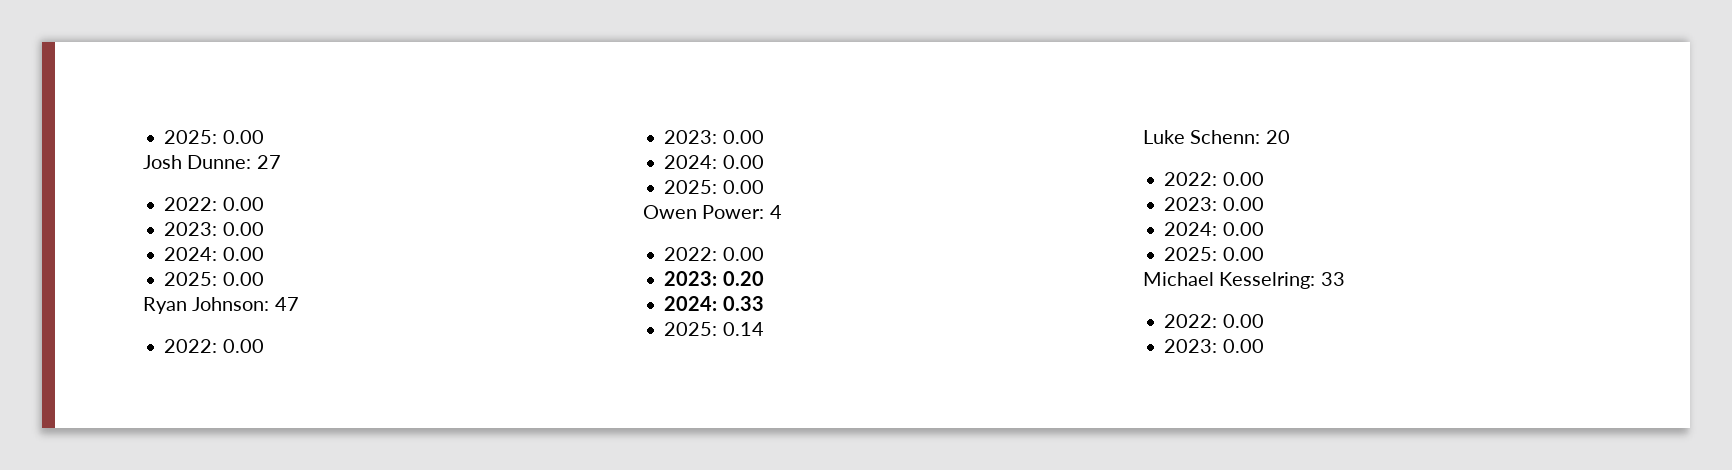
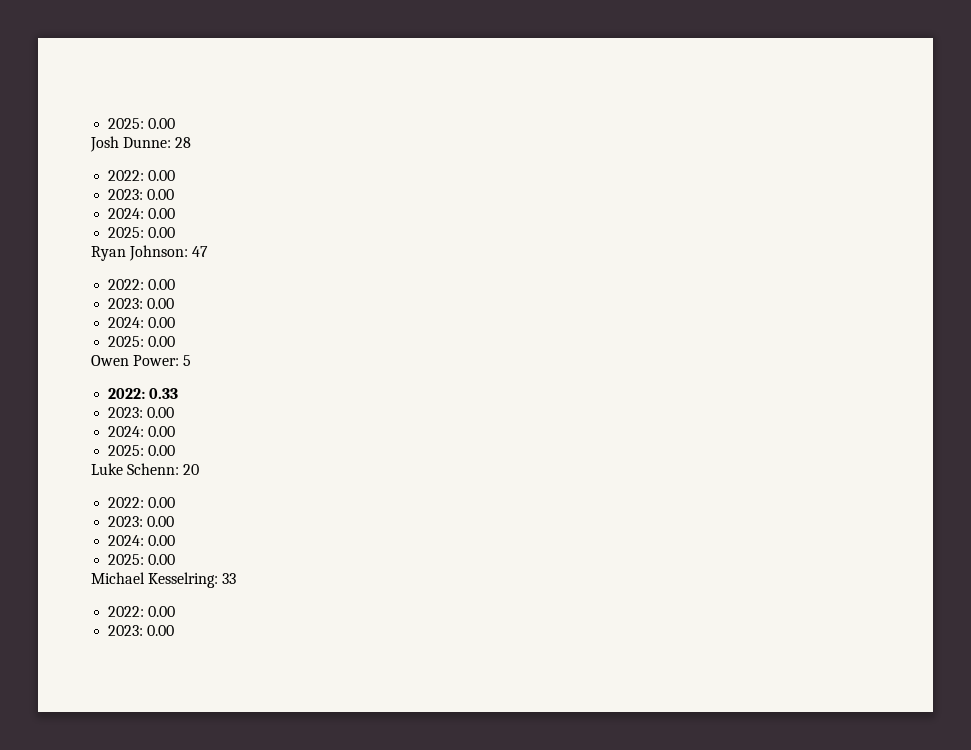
- Josh Dunne: 27
+ Josh Dunne: 28
- Owen Power: 4
- 2022: 0.00
- 2023: 0.20
- 2024: 0.33
- 2025: 0.14
+ Owen Power: 5
+ 2022: 0.33
+ 2023: 0.00
+ 2024: 0.00
+ 2025: 0.00

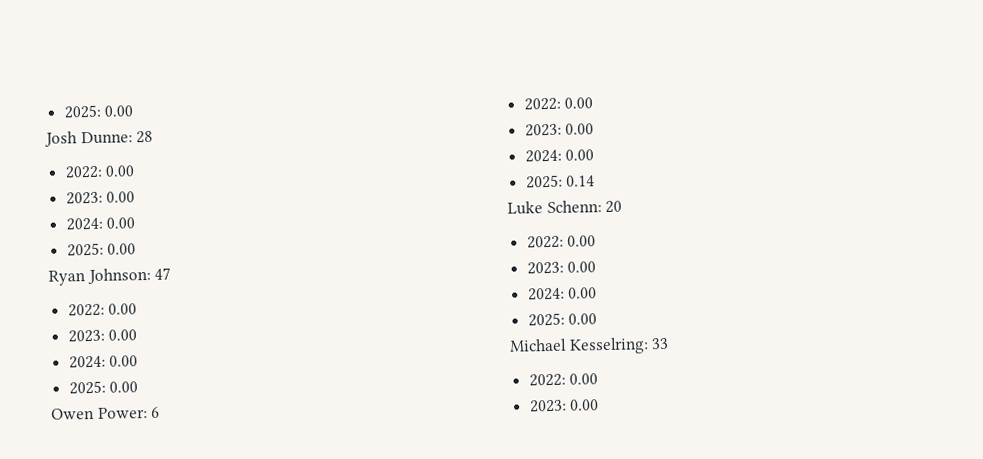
- Owen Power: 5
- 2022: 0.33
+ Owen Power: 6
+ 2022: 0.00
  2023: 0.00
  2024: 0.00
- 2025: 0.00
+ 2025: 0.14

